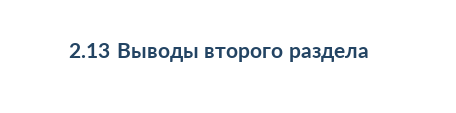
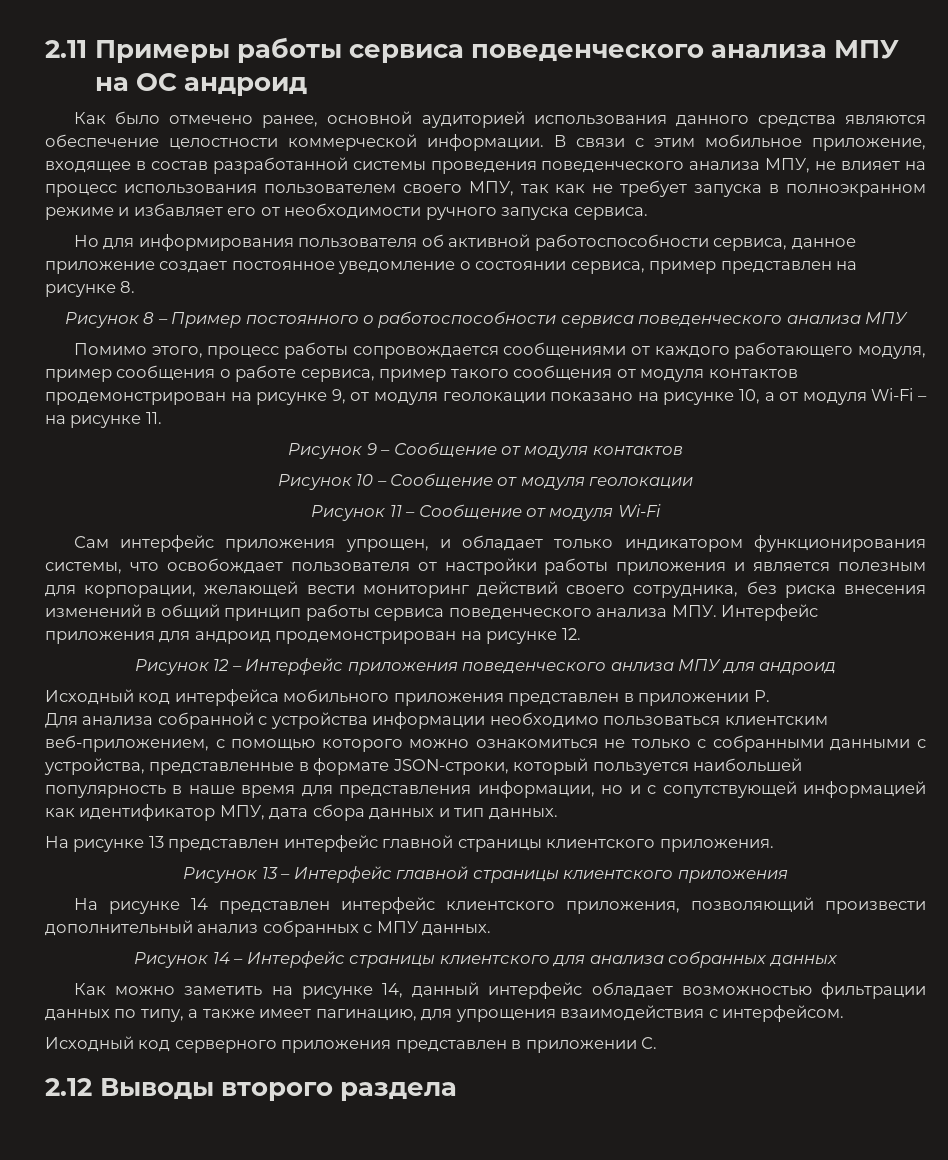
- 2.13 Выводы второго раздела
+ 2.11 Примеры работы сервиса поведенческого анализа МПУ на ОС андроид
+ Как было отмечено ранее, основной аудиторией использования данного средства являются обеспечение целостности коммерческой информации. В связи с этим мобильное приложение, входящее в состав разработанной системы проведения поведенческого анализа МПУ, не влияет на процесс использования пользователем своего МПУ, так как не требует запуска в полноэкранном режиме и избавляет его от необходимости ручного запуска сервиса.
+ Но для информирования пользователя об активной работоспособности сервиса, данное приложение создает постоянное уведомление о состоянии сервиса, пример представлен на рисунке 8.
+ Рисунок 8 – Пример постоянного о работоспособности сервиса поведенческого анализа МПУ
+ Помимо этого, процесс работы сопровождается сообщениями от каждого работающего модуля, пример сообщения о работе сервиса, пример такого сообщения от модуля контактов продемонстрирован на рисунке 9, от модуля геолокации показано на рисунке 10, а от модуля Wi-Fi – на рисунке 11.
+ Рисунок 9 – Сообщение от модуля контактов
+ Рисунок 10 – Сообщение от модуля геолокации
+ Рисунок 11 – Сообщение от модуля Wi-Fi
+ Сам интерфейс приложения упрощен, и обладает только индикатором функционирования системы, что освобождает пользователя от настройки работы приложения и является полезным для корпорации, желающей вести мониторинг действий своего сотрудника, без риска внесения изменений в общий принцип работы сервиса поведенческого анализа МПУ. Интерфейс приложения для андроид продемонстрирован на рисунке 12.
+ Рисунок 12 – Интерфейс приложения поведенческого анлиза МПУ для андроид
+ Исходный код интерфейса мобильного приложения представлен в приложении Р.
+ Для анализа собранной с устройства информации необходимо пользоваться клиентским веб-приложением, с помощью которого можно ознакомиться не только с собранными данными с устройства, представленные в формате JSON-строки, который пользуется наибольшей популярность в наше время для представления информации, но и с сопутствующей информацией как идентификатор МПУ, дата сбора данных и тип данных.
+ На рисунке 13 представлен интерфейс главной страницы клиентского приложения.
+ Рисунок 13 – Интерфейс главной страницы клиентского приложения
+ На рисунке 14 представлен интерфейс клиентского приложения, позволяющий произвести дополнительный анализ собранных с МПУ данных.
+ Рисунок 14 – Интерфейс страницы клиентского для анализа собранных данных
+ Как можно заметить на рисунке 14, данный интерфейс обладает возможностью фильтрации данных по типу, а также имеет пагинацию, для упрощения взаимодействия с интерфейсом.
+ Исходный код серверного приложения представлен в приложении С.
+ 2.12 Выводы второго раздела

